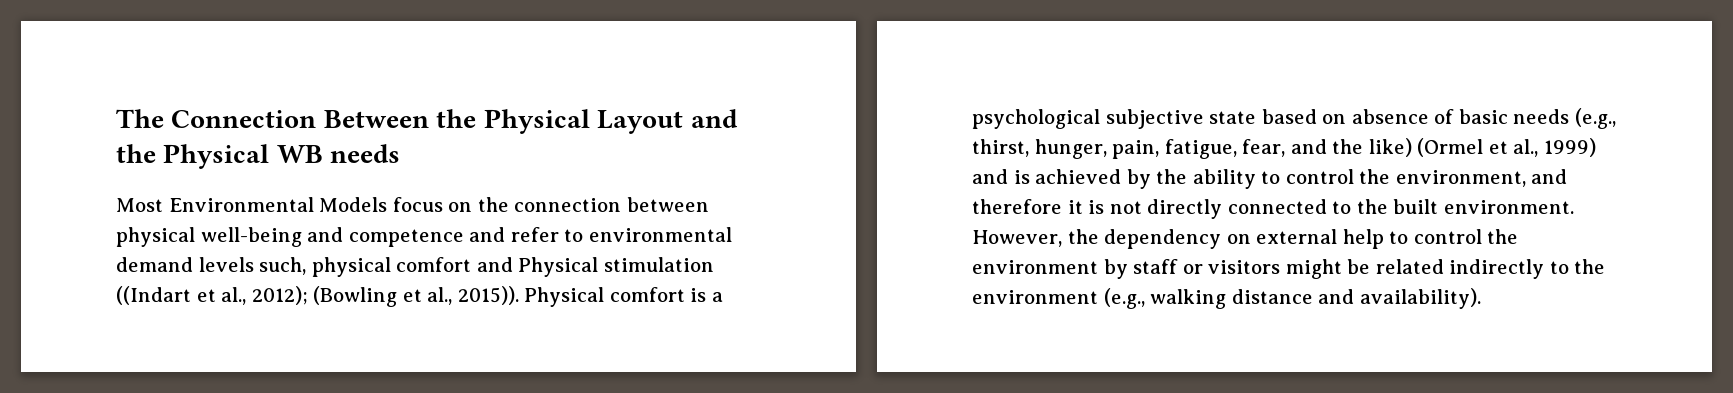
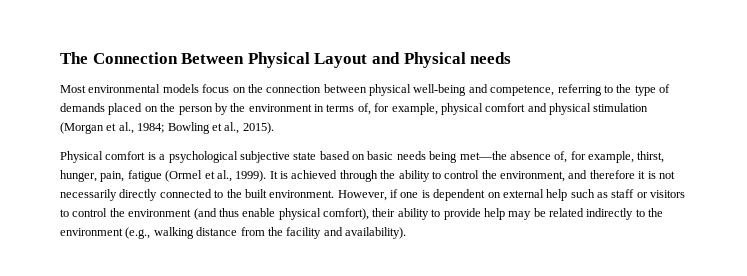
- The Connection Between the Physical Layout and the Physical WB needs
+ The Connection Between Physical Layout and Physical needs
- Most Environmental Models focus on the connection between physical well-being and competence and refer to environmental demand levels such, physical comfort and Physical stimulation ((Indart et al., 2012); (Bowling et al., 2015)). Physical comfort is a psychological subjective state based on absence of basic needs (e.g., thirst, hunger, pain, fatigue, fear, and the like) (Ormel et al., 1999) and is achieved by the ability to control the environment, and therefore it is not directly connected to the built environment.
+ Most environmental models focus on the connection between physical well-being and competence, referring to the type of demands placed on the person by the environment in terms of, for example, physical comfort and physical stimulation (Morgan et al., 1984; Bowling et al., 2015).
+ Physical comfort is a psychological subjective state based on basic needs being met—the absence of, for example, thirst, hunger, pain, fatigue (Ormel et al., 1999). It is achieved through the ability to control the environment, and therefore it is not necessarily directly connected to the built environment.
- However, the dependency on external help to control the environment by staff or visitors might be related indirectly to the environment (e.g., walking distance and availability).
+ However, if one is dependent on external help such as staff or visitors to control the environment (and thus enable physical comfort), their ability to provide help may be related indirectly to the environment (e.g., walking distance from the facility and availability).

